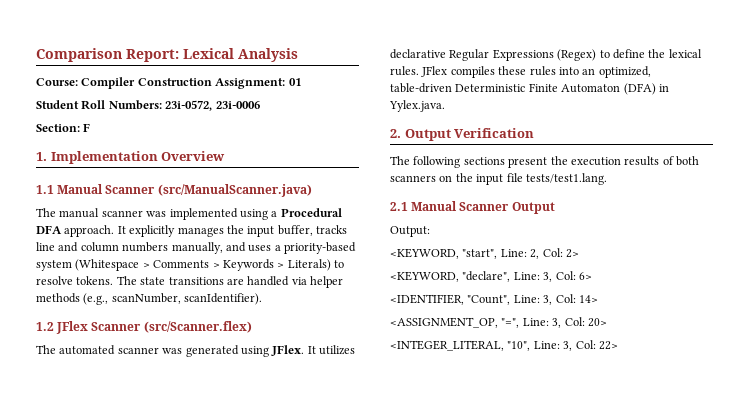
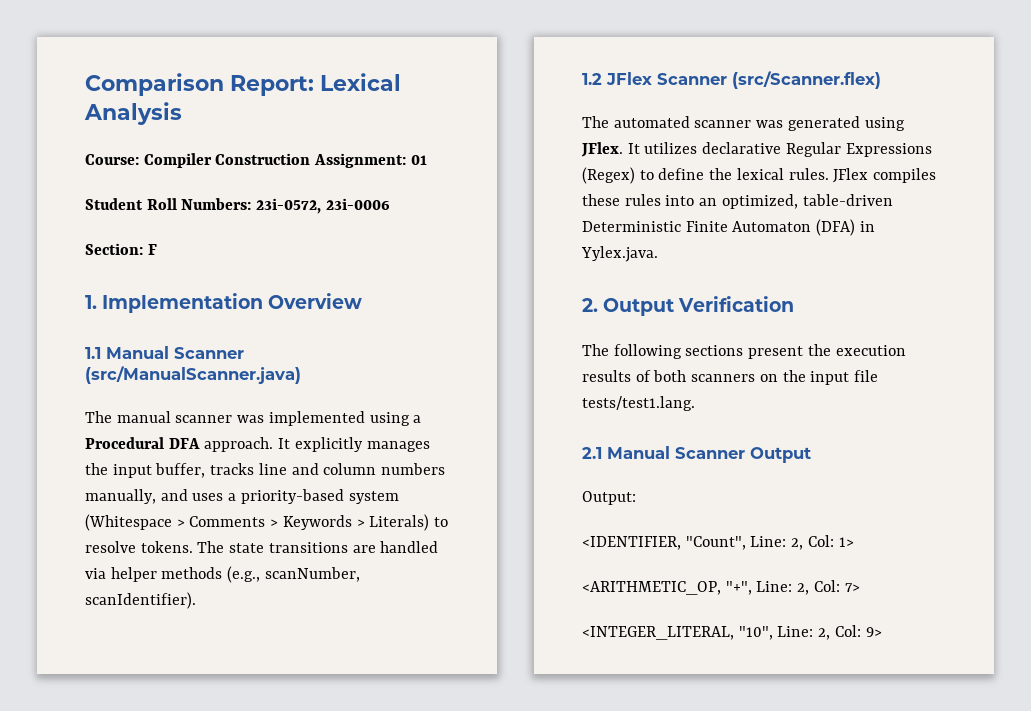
- <KEYWORD, "start", Line: 2, Col: 2>
- <KEYWORD, "declare", Line: 3, Col: 6>
- <IDENTIFIER, "Count", Line: 3, Col: 14>
- <ASSIGNMENT_OP, "=", Line: 3, Col: 20>
+ <IDENTIFIER, "Count", Line: 2, Col: 1>
+ <ARITHMETIC_OP, "+", Line: 2, Col: 7>
- <INTEGER_LITERAL, "10", Line: 3, Col: 22>
+ <INTEGER_LITERAL, "10", Line: 2, Col: 9>

